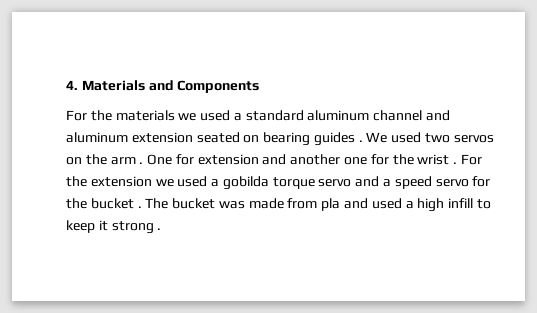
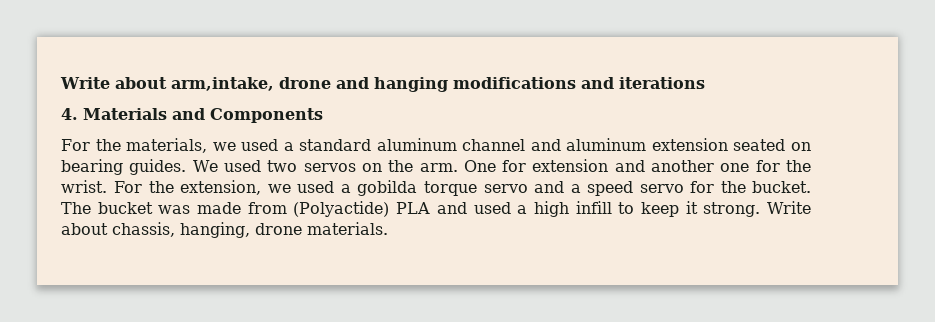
+ Write about arm,intake, drone and hanging modifications and iterations
- For the materials we used a standard aluminum channel and aluminum extension seated on bearing guides .
+ For the materials, we used a standard aluminum channel and aluminum extension seated on bearing guides.
- We used two servos on the arm .
+ We used two servos on the arm.
- One for extension and another one for the wrist . For the extension we used a gobilda torque servo and a speed servo for the bucket .
+ One for extension and another one for the wrist. For the extension, we used a gobilda torque servo and a speed servo for the bucket.
- The bucket was made from pla and used a high infill to keep it strong .
+ The bucket was made from (Polyactide) PLA and used a high infill to keep it strong. Write about chassis, hanging, drone materials.

